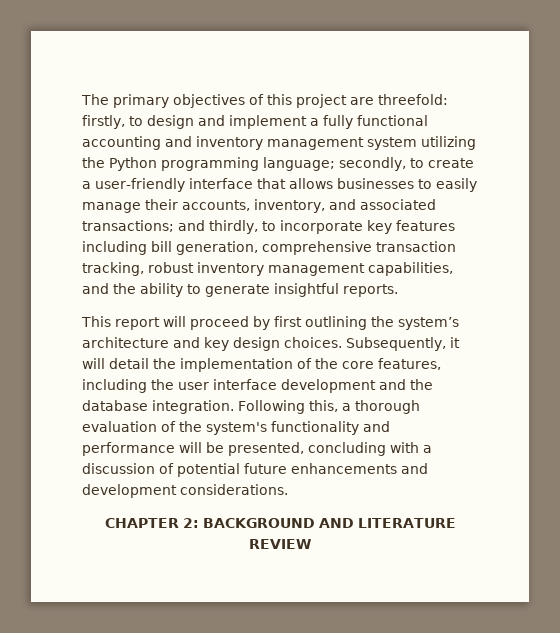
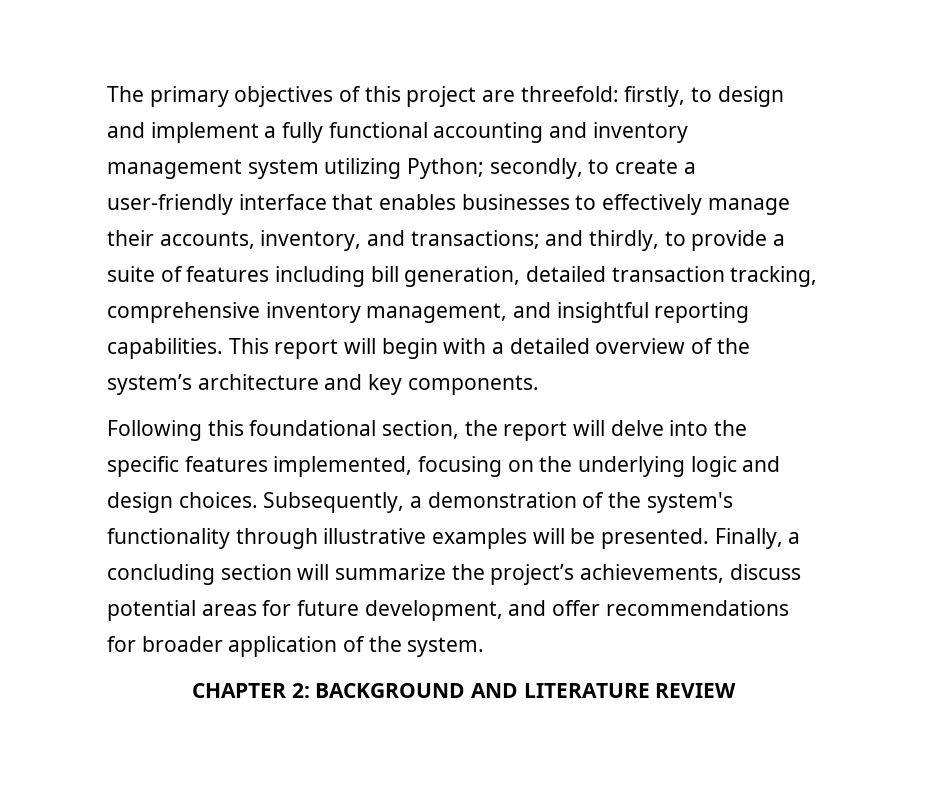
- The primary objectives of this project are threefold: firstly, to design and implement a fully functional accounting and inventory management system utilizing the Python programming language; secondly, to create a user-friendly interface that allows businesses to easily manage their accounts, inventory, and associated transactions; and thirdly, to incorporate key features including bill generation, comprehensive transaction tracking, robust inventory management capabilities, and the ability to generate insightful reports.
- This report will proceed by first outlining the system’s architecture and key design choices. Subsequently, it will detail the implementation of the core features, including the user interface development and the database integration. Following this, a thorough evaluation of the system's functionality and performance will be presented, concluding with a discussion of potential future enhancements and development considerations.
+ The primary objectives of this project are threefold: firstly, to design and implement a fully functional accounting and inventory management system utilizing Python; secondly, to create a user-friendly interface that enables businesses to effectively manage their accounts, inventory, and transactions; and thirdly, to provide a suite of features including bill generation, detailed transaction tracking, comprehensive inventory management, and insightful reporting capabilities. This report will begin with a detailed overview of the system’s architecture and key components.
+ Following this foundational section, the report will delve into the specific features implemented, focusing on the underlying logic and design choices. Subsequently, a demonstration of the system's functionality through illustrative examples will be presented. Finally, a concluding section will summarize the project’s achievements, discuss potential areas for future development, and offer recommendations for broader application of the system.

